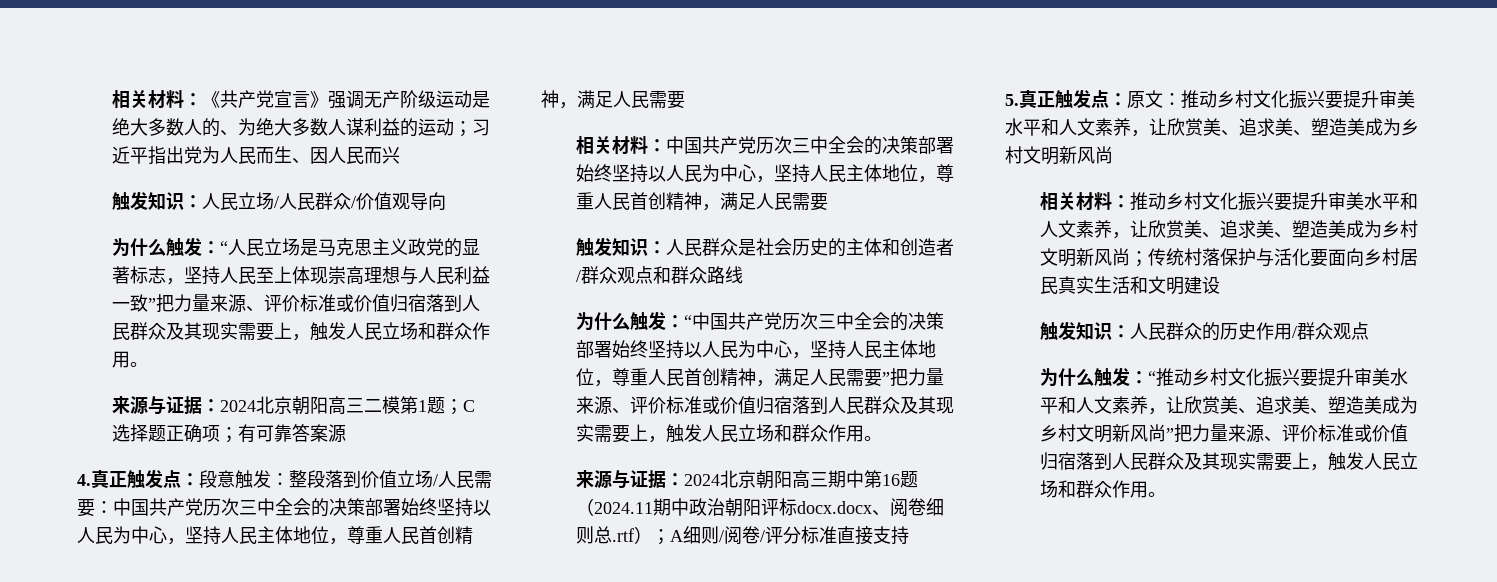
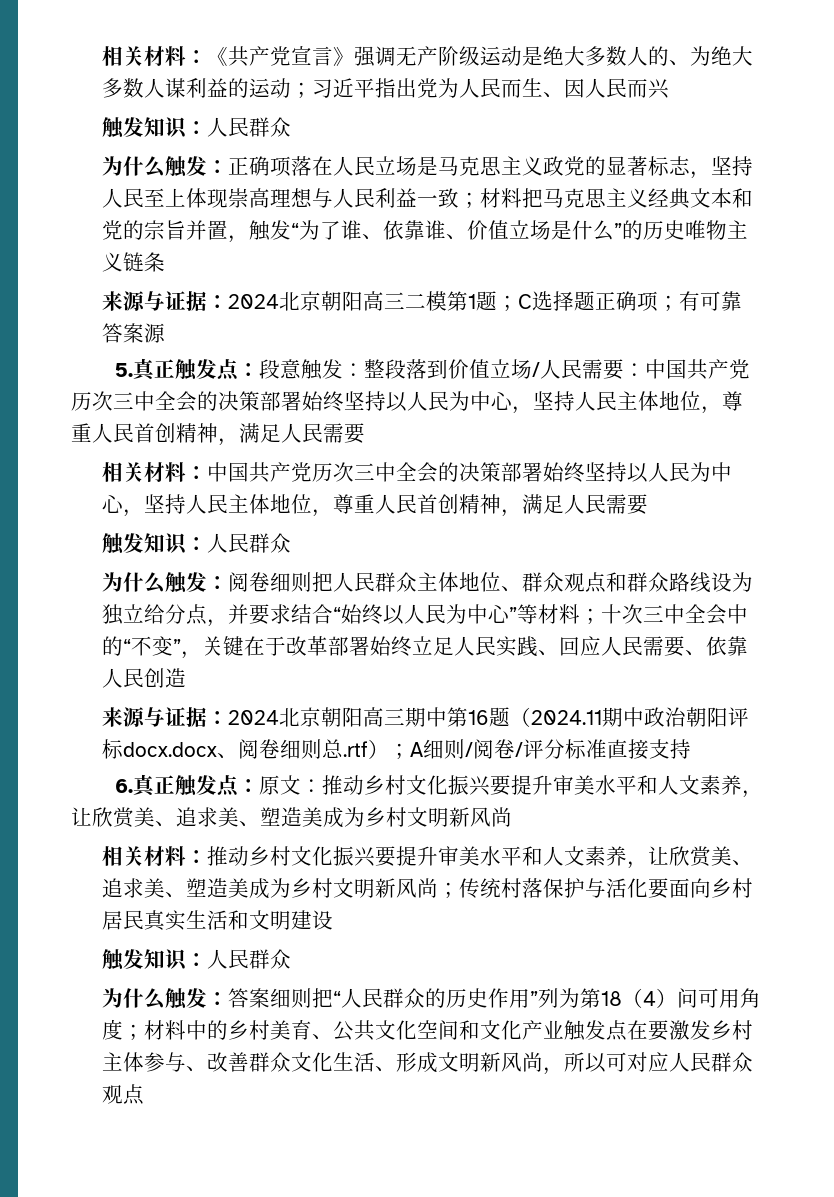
  相关材料：《共产党宣言》强调无产阶级运动是绝大多数人的、为绝大多数人谋利益的运动；习近平指出党为人民而生、因人民而兴
- 触发知识：人民立场/人民群众/价值观导向
- 为什么触发：“人民立场是马克思主义政党的显著标志，坚持人民至上体现崇高理想与人民利益一致”把力量来源、评价标准或价值归宿落到人民群众及其现实需要上，触发人民立场和群众作用。
+ 触发知识：人民群众
+ 为什么触发：正确项落在人民立场是马克思主义政党的显著标志，坚持人民至上体现崇高理想与人民利益一致；材料把马克思主义经典文本和党的宗旨并置，触发“为了谁、依靠谁、价值立场是什么”的历史唯物主义链条
- 4.真正触发点：段意触发：整段落到价值立场/人民需要：中国共产党历次三中全会的决策部署始终坚持以人民为中心，坚持人民主体地位，尊重人民首创精神，满足人民需要
+ 5.真正触发点：段意触发：整段落到价值立场/人民需要：中国共产党历次三中全会的决策部署始终坚持以人民为中心，坚持人民主体地位，尊重人民首创精神，满足人民需要
  相关材料：中国共产党历次三中全会的决策部署始终坚持以人民为中心，坚持人民主体地位，尊重人民首创精神，满足人民需要
- 触发知识：人民群众是社会历史的主体和创造者/群众观点和群众路线
- 为什么触发：“中国共产党历次三中全会的决策部署始终坚持以人民为中心，坚持人民主体地位，尊重人民首创精神，满足人民需要”把力量来源、评价标准或价值归宿落到人民群众及其现实需要上，触发人民立场和群众作用。
+ 触发知识：人民群众
+ 为什么触发：阅卷细则把人民群众主体地位、群众观点和群众路线设为独立给分点，并要求结合“始终以人民为中心”等材料；十次三中全会中的“不变”，关键在于改革部署始终立足人民实践、回应人民需要、依靠人民创造
- 5.真正触发点：原文：推动乡村文化振兴要提升审美水平和人文素养，让欣赏美、追求美、塑造美成为乡村文明新风尚
+ 6.真正触发点：原文：推动乡村文化振兴要提升审美水平和人文素养，让欣赏美、追求美、塑造美成为乡村文明新风尚
  相关材料：推动乡村文化振兴要提升审美水平和人文素养，让欣赏美、追求美、塑造美成为乡村文明新风尚；传统村落保护与活化要面向乡村居民真实生活和文明建设
- 触发知识：人民群众的历史作用/群众观点
- 为什么触发：“推动乡村文化振兴要提升审美水平和人文素养，让欣赏美、追求美、塑造美成为乡村文明新风尚”把力量来源、评价标准或价值归宿落到人民群众及其现实需要上，触发人民立场和群众作用。
+ 触发知识：人民群众
+ 为什么触发：答案细则把“人民群众的历史作用”列为第18（4）问可用角度；材料中的乡村美育、公共文化空间和文化产业触发点在要激发乡村主体参与、改善群众文化生活、形成文明新风尚，所以可对应人民群众观点

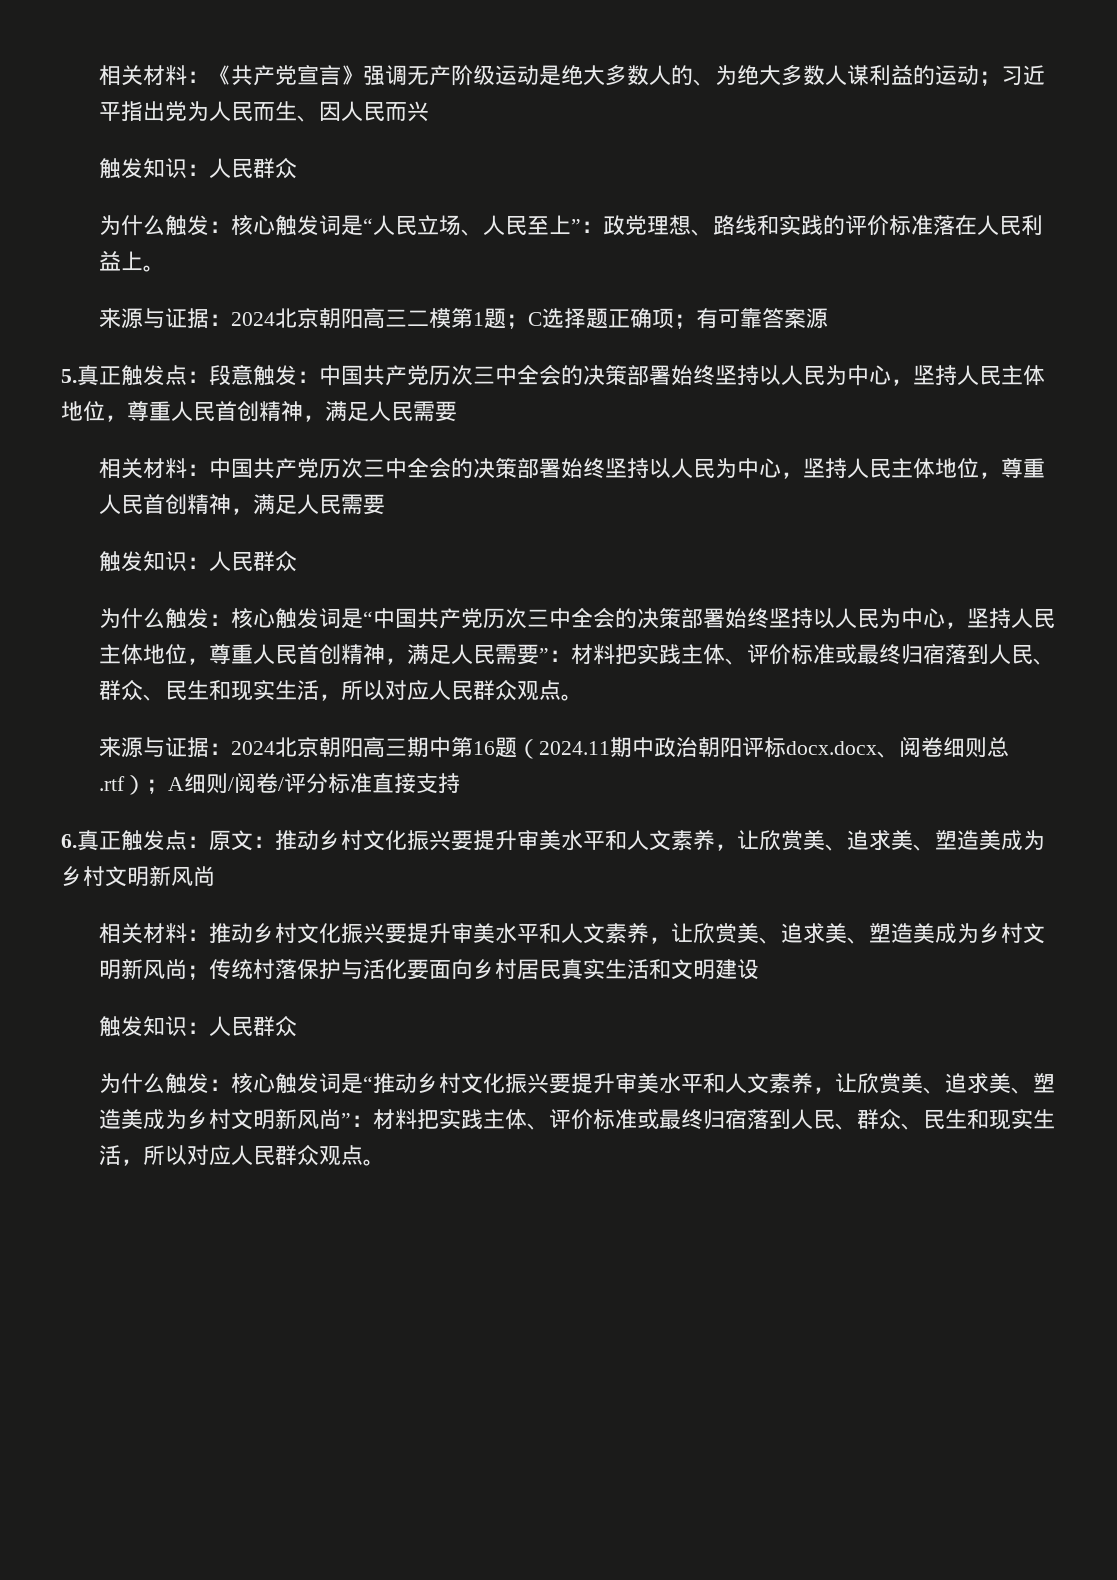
- 为什么触发：正确项落在人民立场是马克思主义政党的显著标志，坚持人民至上体现崇高理想与人民利益一致；材料把马克思主义经典文本和党的宗旨并置，触发“为了谁、依靠谁、价值立场是什么”的历史唯物主义链条
+ 为什么触发：核心触发词是“人民立场、人民至上”：政党理想、路线和实践的评价标准落在人民利益上。
- 5.真正触发点：段意触发：整段落到价值立场/人民需要：中国共产党历次三中全会的决策部署始终坚持以人民为中心，坚持人民主体地位，尊重人民首创精神，满足人民需要
+ 5.真正触发点：段意触发：中国共产党历次三中全会的决策部署始终坚持以人民为中心，坚持人民主体地位，尊重人民首创精神，满足人民需要
- 为什么触发：阅卷细则把人民群众主体地位、群众观点和群众路线设为独立给分点，并要求结合“始终以人民为中心”等材料；十次三中全会中的“不变”，关键在于改革部署始终立足人民实践、回应人民需要、依靠人民创造
+ 为什么触发：核心触发词是“中国共产党历次三中全会的决策部署始终坚持以人民为中心，坚持人民主体地位，尊重人民首创精神，满足人民需要”：材料把实践主体、评价标准或最终归宿落到人民、群众、民生和现实生活，所以对应人民群众观点。
- 为什么触发：答案细则把“人民群众的历史作用”列为第18（4）问可用角度；材料中的乡村美育、公共文化空间和文化产业触发点在要激发乡村主体参与、改善群众文化生活、形成文明新风尚，所以可对应人民群众观点
+ 为什么触发：核心触发词是“推动乡村文化振兴要提升审美水平和人文素养，让欣赏美、追求美、塑造美成为乡村文明新风尚”：材料把实践主体、评价标准或最终归宿落到人民、群众、民生和现实生活，所以对应人民群众观点。

